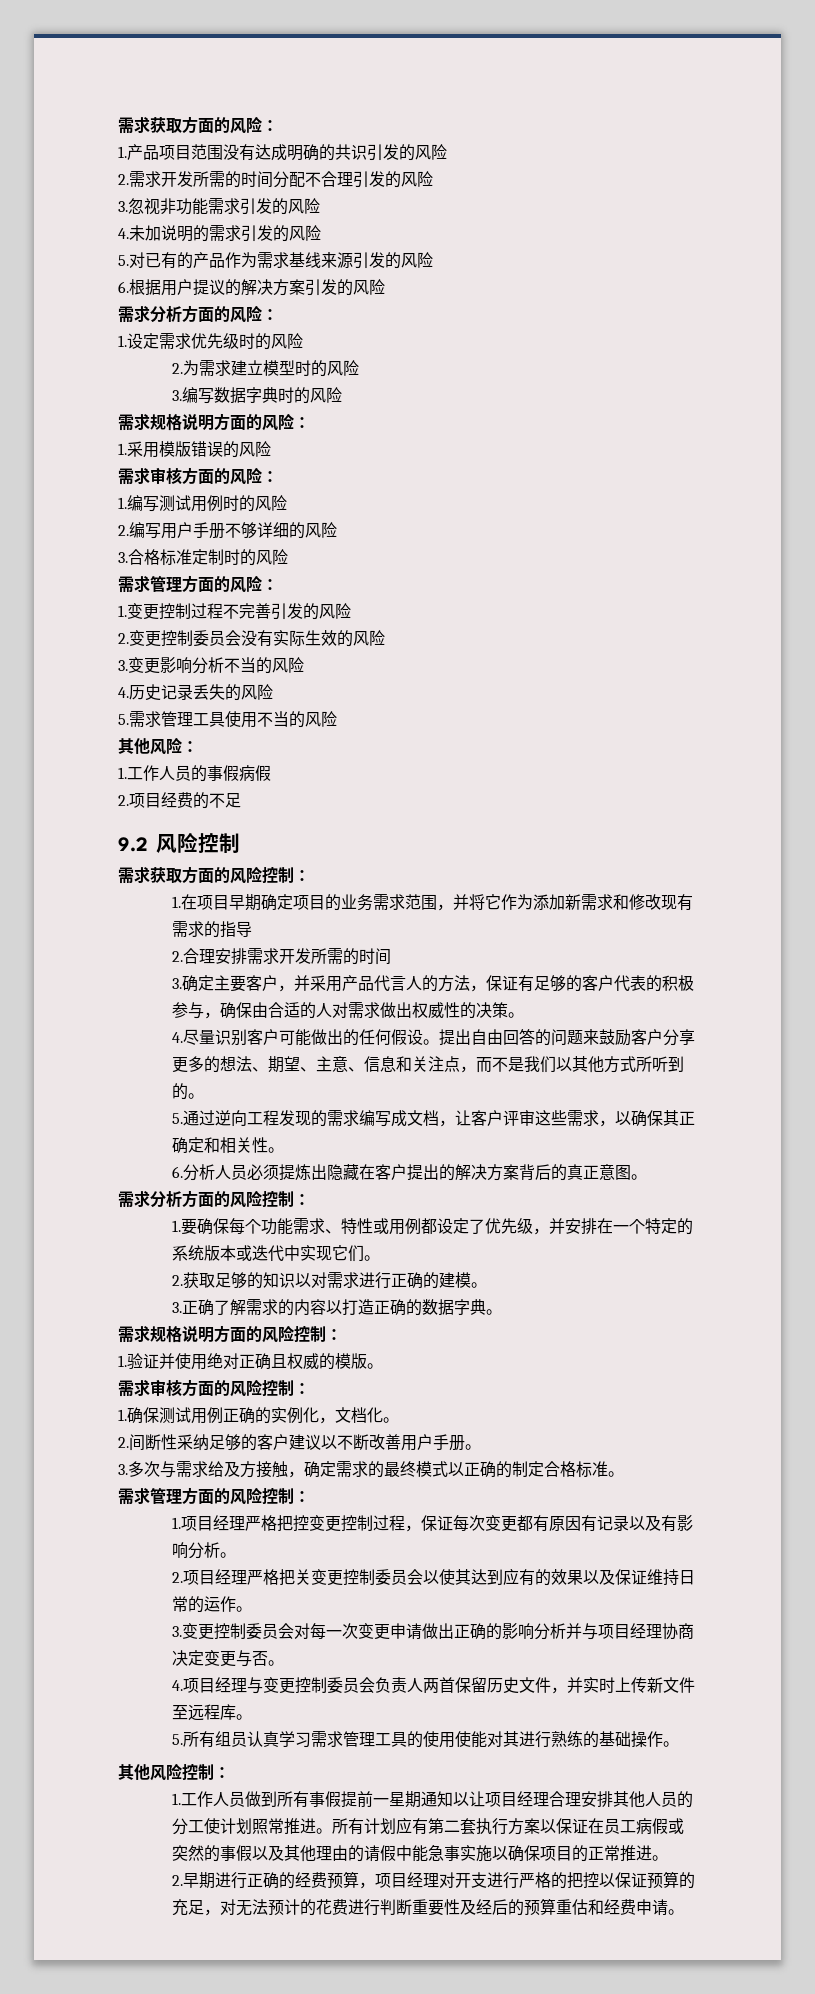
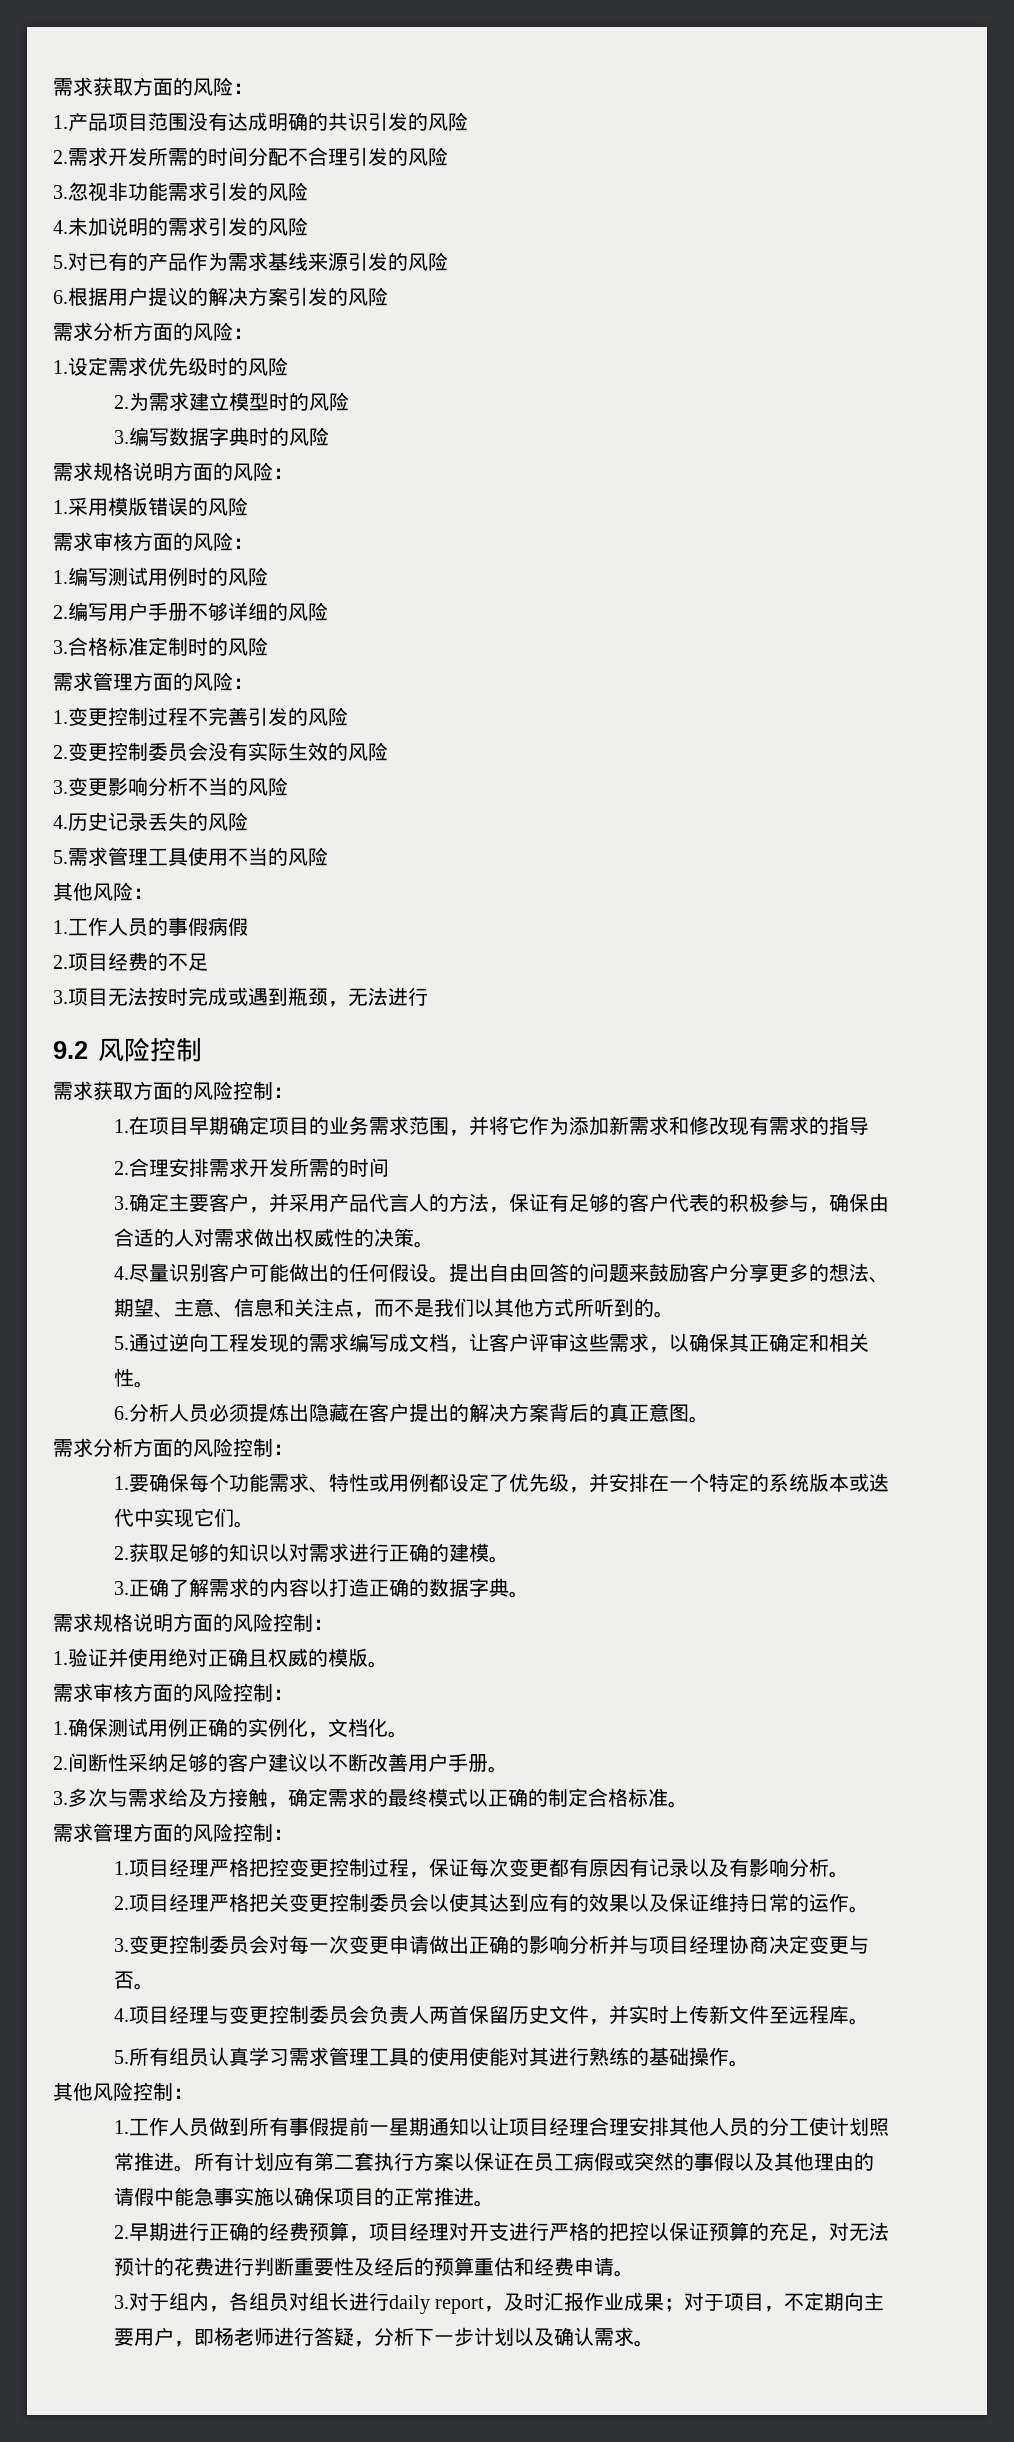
+ 3.项目无法按时完成或遇到瓶颈，无法进行
+ 3.对于组内，各组员对组长进行daily report，及时汇报作业成果；对于项目，不定期向主要用户，即杨老师进行答疑，分析下一步计划以及确认需求。

